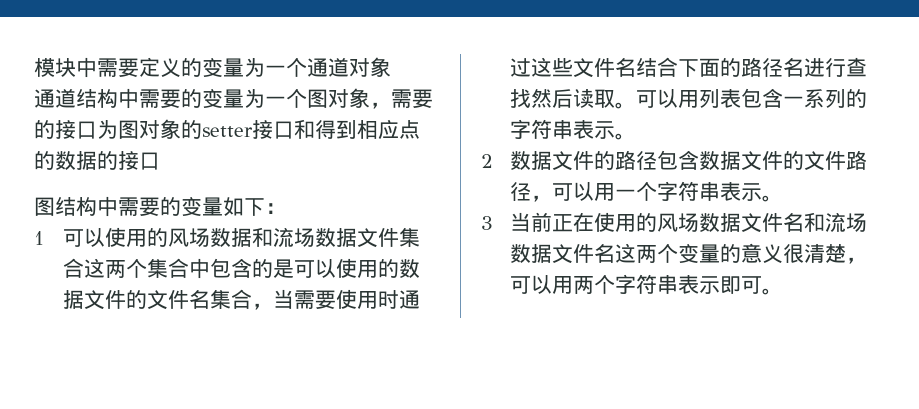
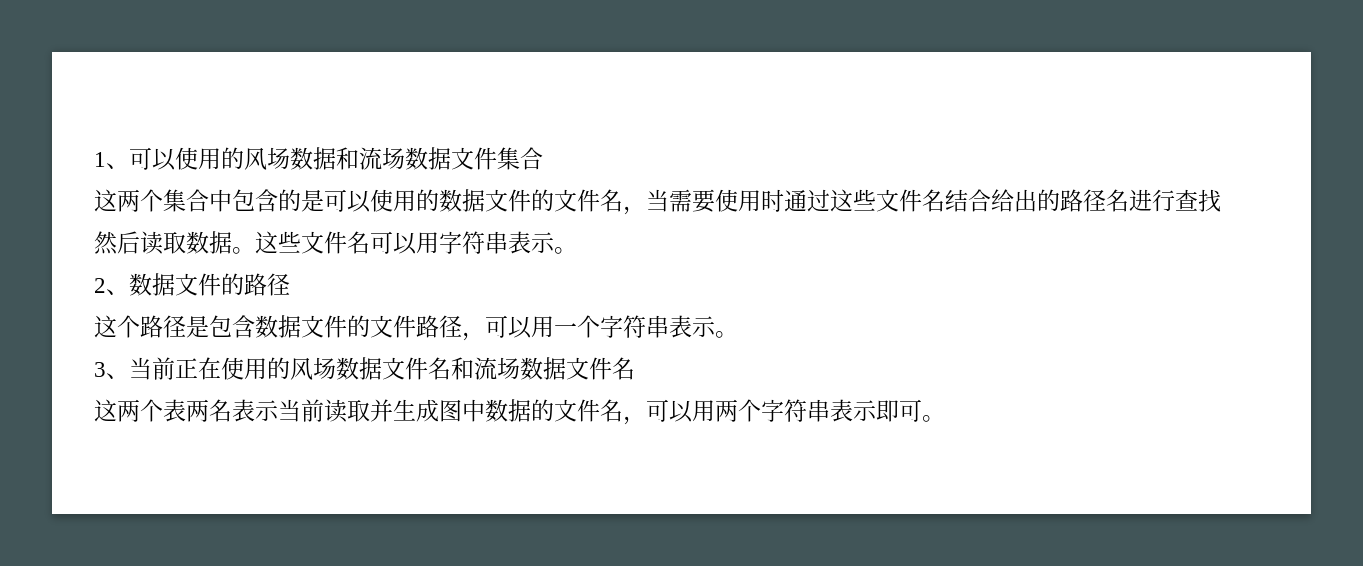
- 模块中需要定义的变量为一个通道对象
- 通道结构中需要的变量为一个图对象，需要的接口为图对象的setter接口和得到相应点的数据的接口
- 图结构中需要的变量如下：
- 1可以使用的风场数据和流场数据文件集合这两个集合中包含的是可以使用的数据文件的文件名集合，当需要使用时通过这些文件名结合下面的路径名进行查找然后读取。可以用列表包含一系列的字符串表示。
+ 1、可以使用的风场数据和流场数据文件集合
+ 这两个集合中包含的是可以使用的数据文件的文件名，当需要使用时通过这些文件名结合给出的路径名进行查找然后读取数据。这些文件名可以用字符串表示。
- 2数据文件的路径包含数据文件的文件路径，可以用一个字符串表示。
+ 2、数据文件的路径
+ 这个路径是包含数据文件的文件路径，可以用一个字符串表示。
- 3当前正在使用的风场数据文件名和流场数据文件名这两个变量的意义很清楚，可以用两个字符串表示即可。
+ 3、当前正在使用的风场数据文件名和流场数据文件名
+ 这两个表两名表示当前读取并生成图中数据的文件名，可以用两个字符串表示即可。

